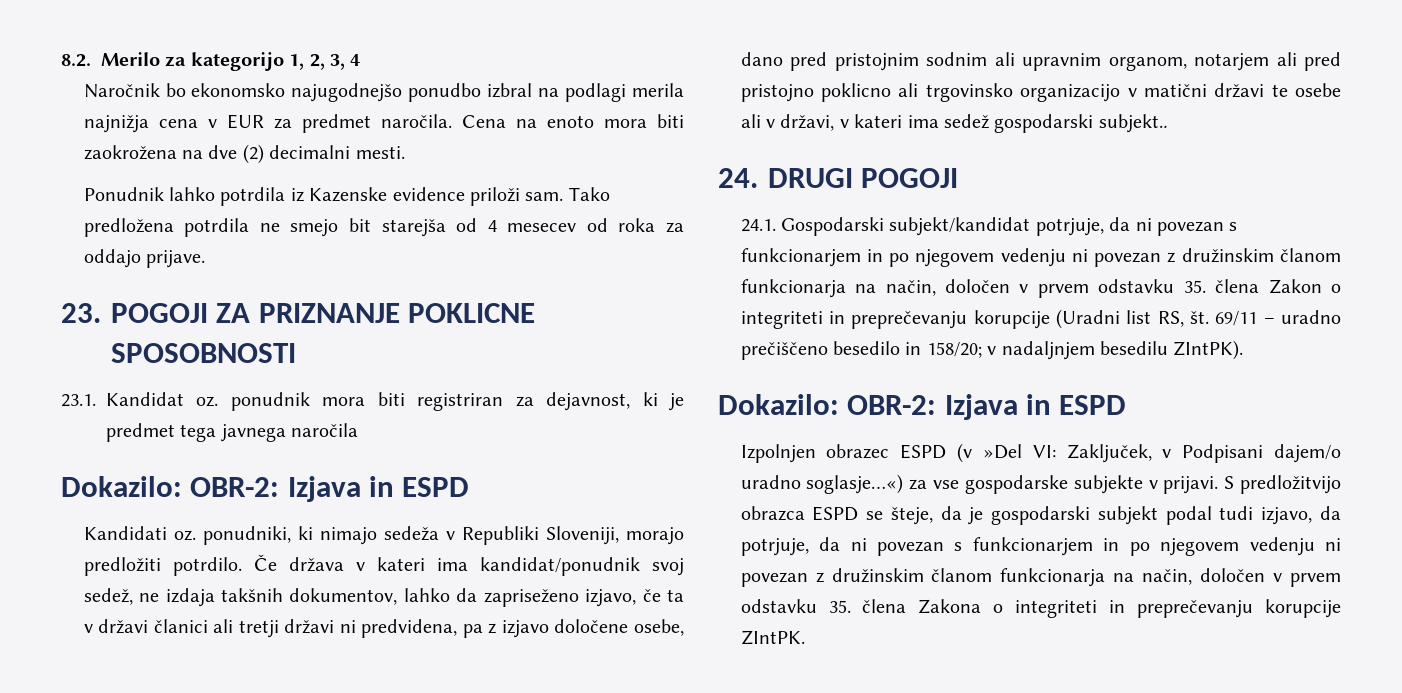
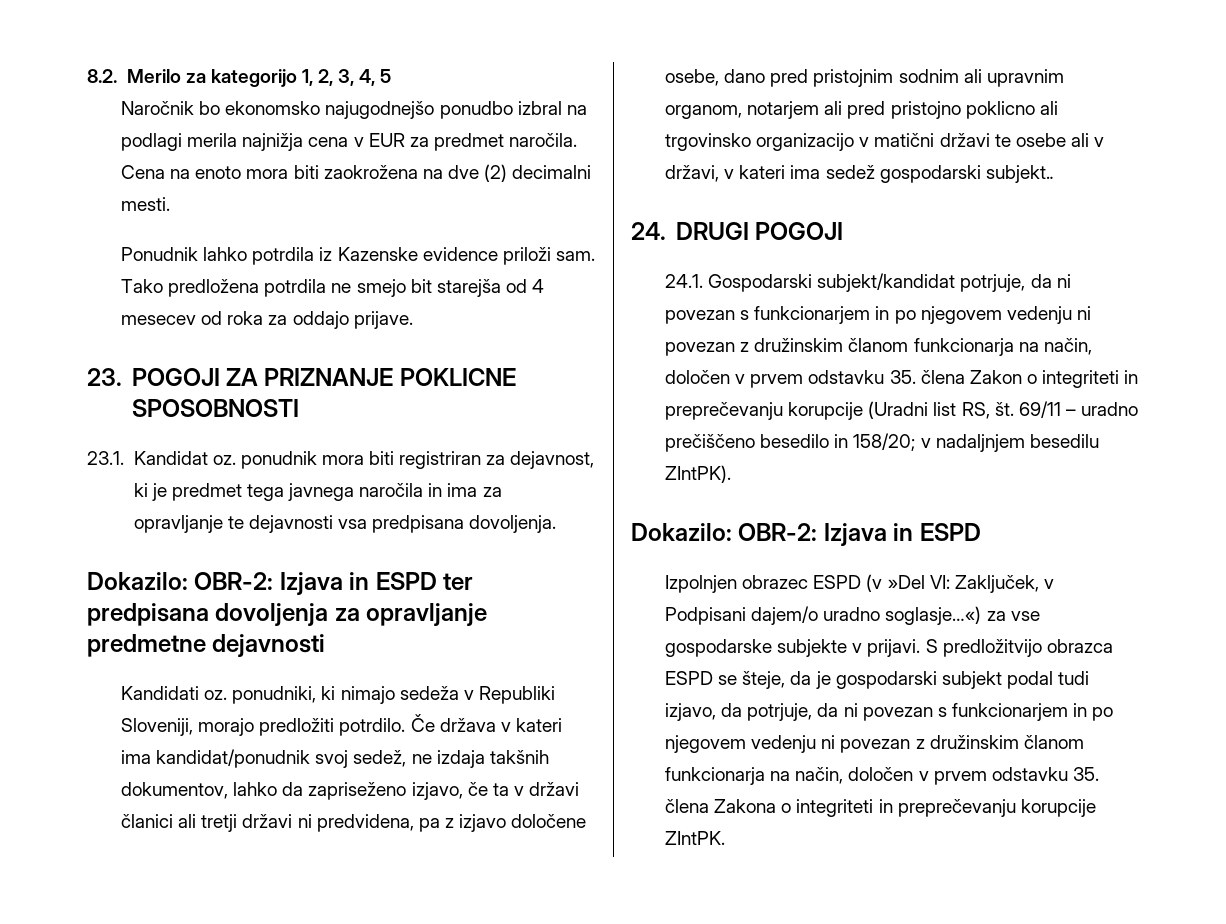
- 8.2. Merilo za kategorijo 1, 2, 3, 4
+ 8.2. Merilo za kategorijo 1, 2, 3, 4, 5
- 23.1. Kandidat oz. ponudnik mora biti registriran za dejavnost, ki je predmet tega javnega naročila
- Dokazilo: OBR-2: Izjava in ESPD
+ 23.1. Kandidat oz. ponudnik mora biti registriran za dejavnost, ki je predmet tega javnega naročila in ima za opravljanje te dejavnosti vsa predpisana dovoljenja.
+ Dokazilo: OBR-2: Izjava in ESPD ter predpisana dovoljenja za opravljanje predmetne dejavnosti

